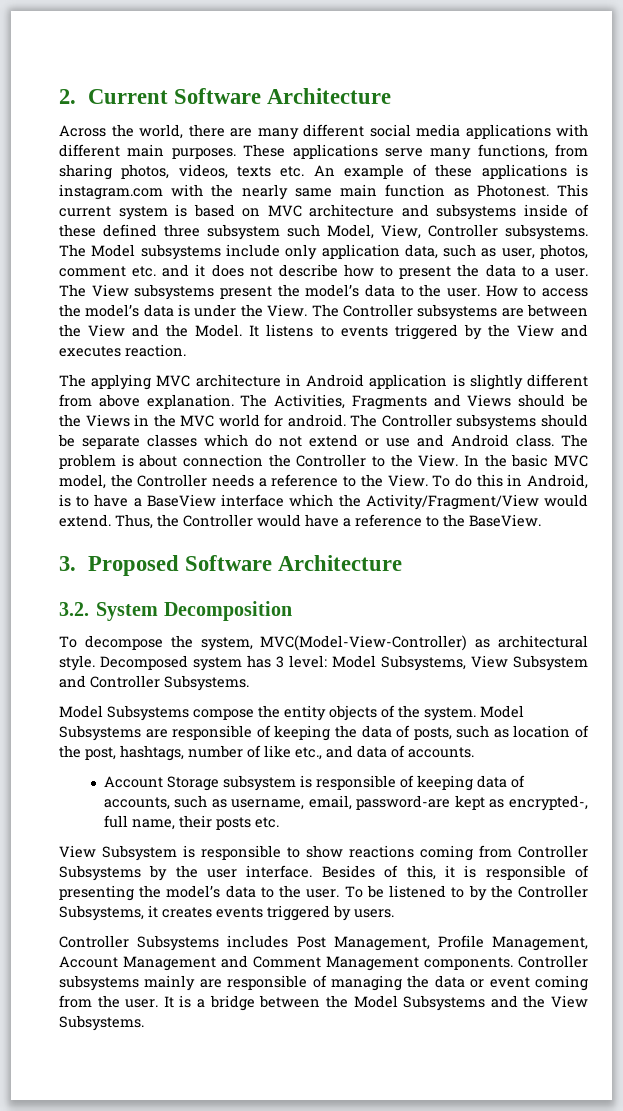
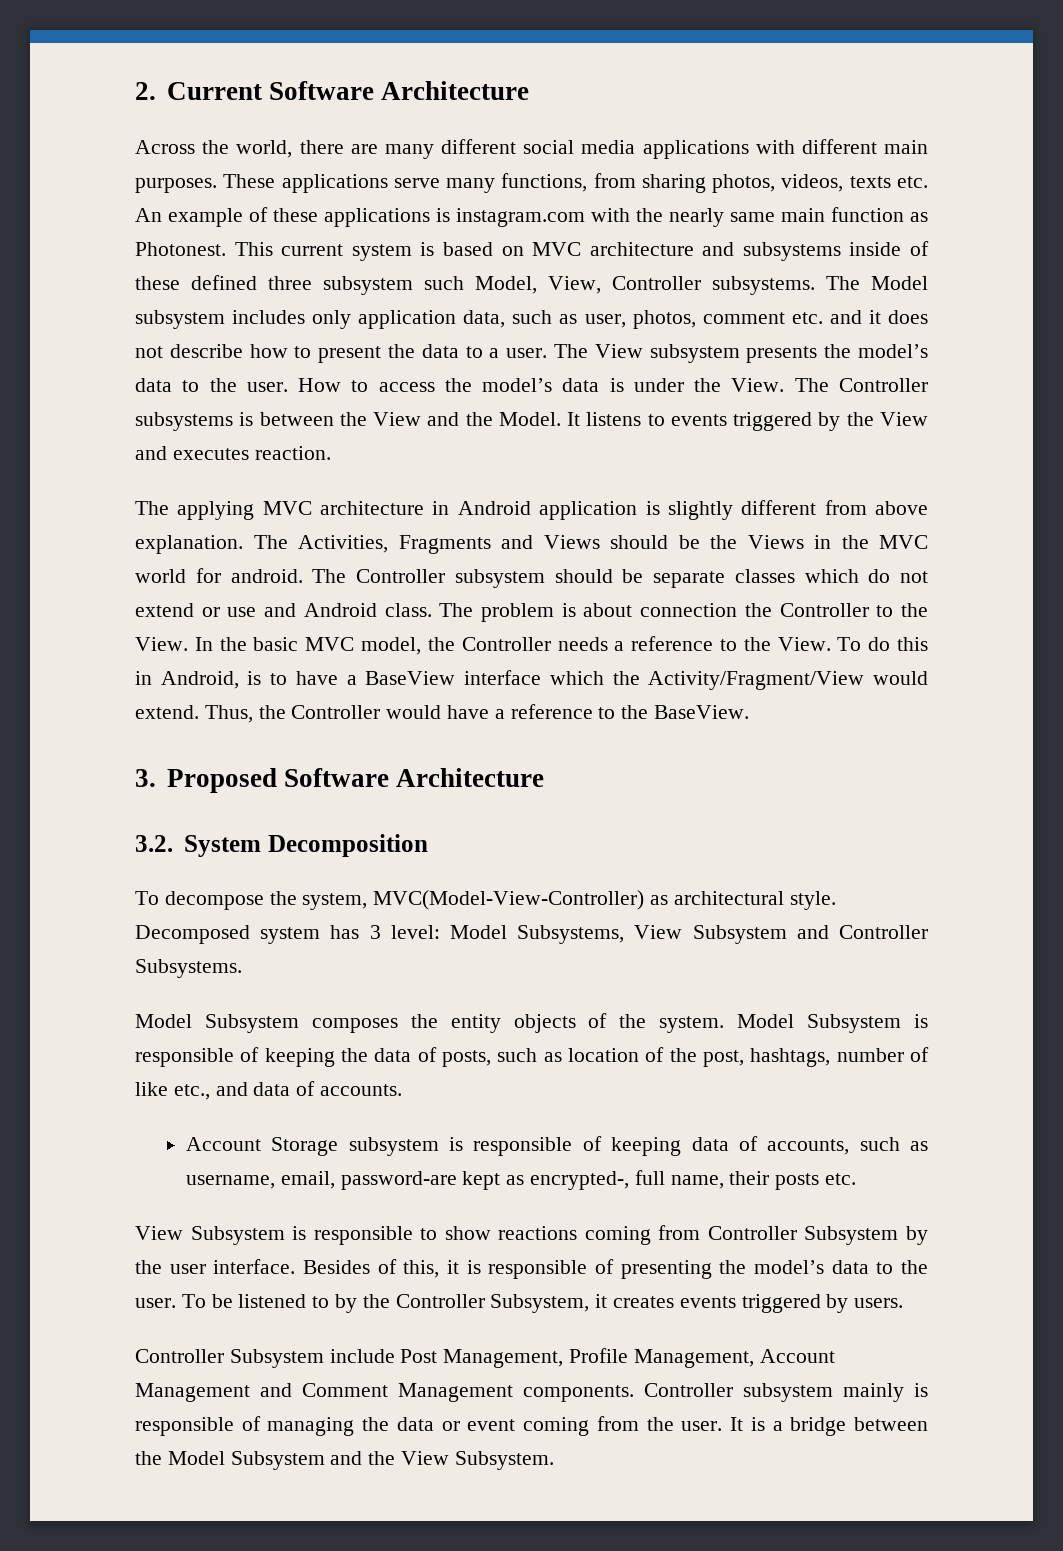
- The Model subsystems include only application data, such as user, photos, comment etc. and it does not describe how to present the data to a user.
+ The Model subsystem includes only application data, such as user, photos, comment etc. and it does not describe how to present the data to a user.
- The View subsystems present the model’s data to the user.
+ The View subsystem presents the model’s data to the user.
- The Controller subsystems are between the View and the Model.
+ The Controller subsystems is between the View and the Model.
- The Controller subsystems should be separate classes which do not extend or use and Android class.
+ The Controller subsystem should be separate classes which do not extend or use and Android class.
- Model Subsystems compose the entity objects of the system.
+ Model Subsystem composes the entity objects of the system.
- Model Subsystems are responsible of keeping the data of posts, such as location of the post, hashtags, number of like etc., and data of accounts.
+ Model Subsystem is responsible of keeping the data of posts, such as location of the post, hashtags, number of like etc., and data of accounts.
- View Subsystem is responsible to show reactions coming from Controller Subsystems by the user interface.
+ View Subsystem is responsible to show reactions coming from Controller Subsystem by the user interface.
- To be listened to by the Controller Subsystems, it creates events triggered by users.
+ To be listened to by the Controller Subsystem, it creates events triggered by users.
- Controller Subsystems includes Post Management, Profile Management, Account Management and Comment Management components.
+ Controller Subsystem include Post Management, Profile Management, Account Management and Comment Management components.
- Controller subsystems mainly are responsible of managing the data or event coming from the user.
+ Controller subsystem mainly is responsible of managing the data or event coming from the user.
- It is a bridge between the Model Subsystems and the View Subsystems.
+ It is a bridge between the Model Subsystem and the View Subsystem.

